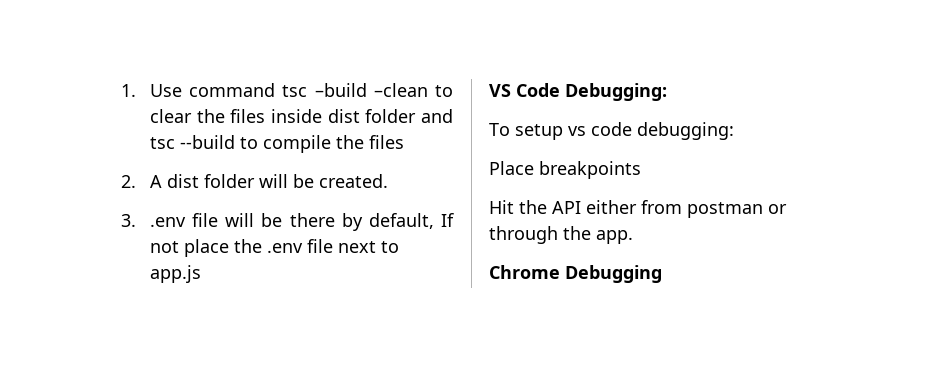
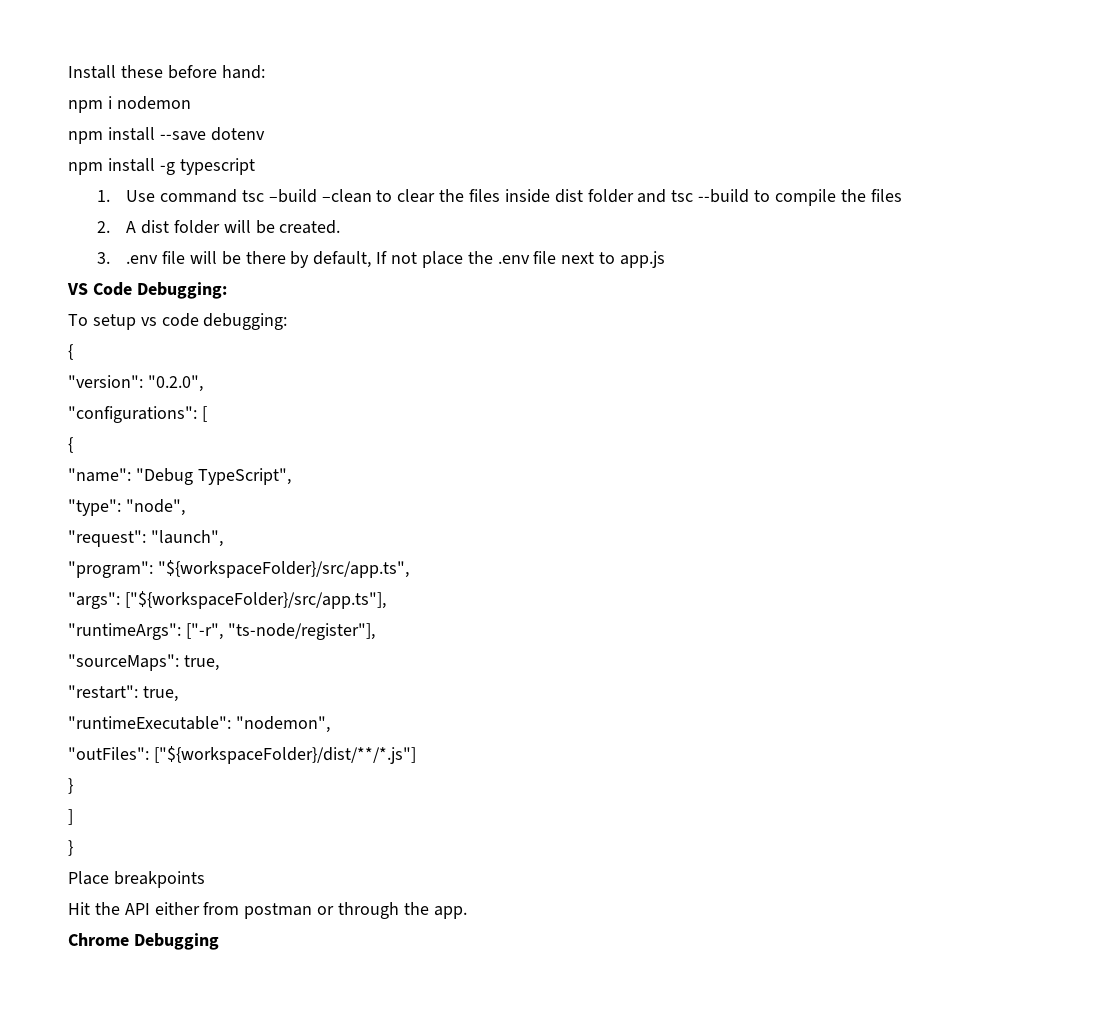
+ Install these before hand:
+ npm i nodemon
+ npm install --save dotenv
+ npm install -g typescript
  To setup vs code debugging:
+ {
+ "version": "0.2.0",
+ "configurations": [
+ {
+ "name": "Debug TypeScript",
+ "type": "node",
+ "request": "launch",
+ "program": "${workspaceFolder}/src/app.ts",
+ "args": ["${workspaceFolder}/src/app.ts"],
+ "runtimeArgs": ["-r", "ts-node/register"],
+ "sourceMaps": true,
+ "restart": true,
+ "runtimeExecutable": "nodemon",
+ "outFiles": ["${workspaceFolder}/dist/**/*.js"]
+ }
+ ]
+ }

